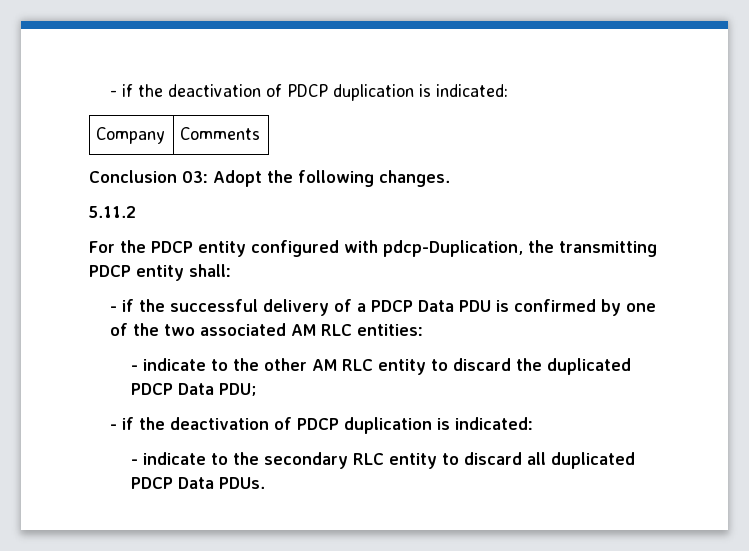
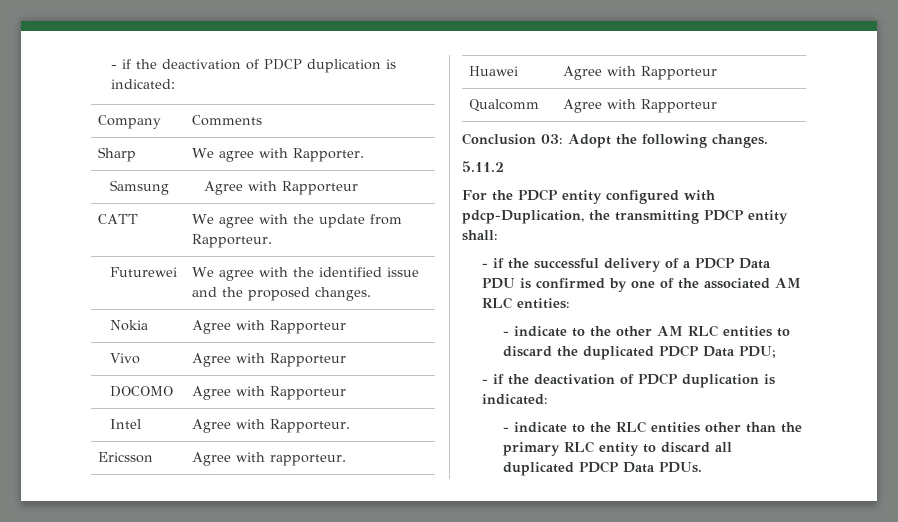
+ Sharp | We agree with Rapporter.
+ Samsung | Agree with Rapporteur
+ CATT | We agree with the update from Rapporteur.
+ Futurewei | We agree with the identified issue and the proposed changes.
+ Nokia | Agree with Rapporteur
+ Vivo | Agree with Rapporteur
+ DOCOMO | Agree with Rapporteur
+ Intel | Agree with Rapporteur.
+ Ericsson | Agree with rapporteur.
+ Huawei | Agree with Rapporteur
+ Qualcomm | Agree with Rapporteur
- - if the successful delivery of a PDCP Data PDU is confirmed by one of the two associated AM RLC entities:
+ - if the successful delivery of a PDCP Data PDU is confirmed by one of the associated AM RLC entities:
- - indicate to the other AM RLC entity to discard the duplicated PDCP Data PDU;
+ - indicate to the other AM RLC entities to discard the duplicated PDCP Data PDU;
- - indicate to the secondary RLC entity to discard all duplicated PDCP Data PDUs.
+ - indicate to the RLC entities other than the primary RLC entity to discard all duplicated PDCP Data PDUs.

